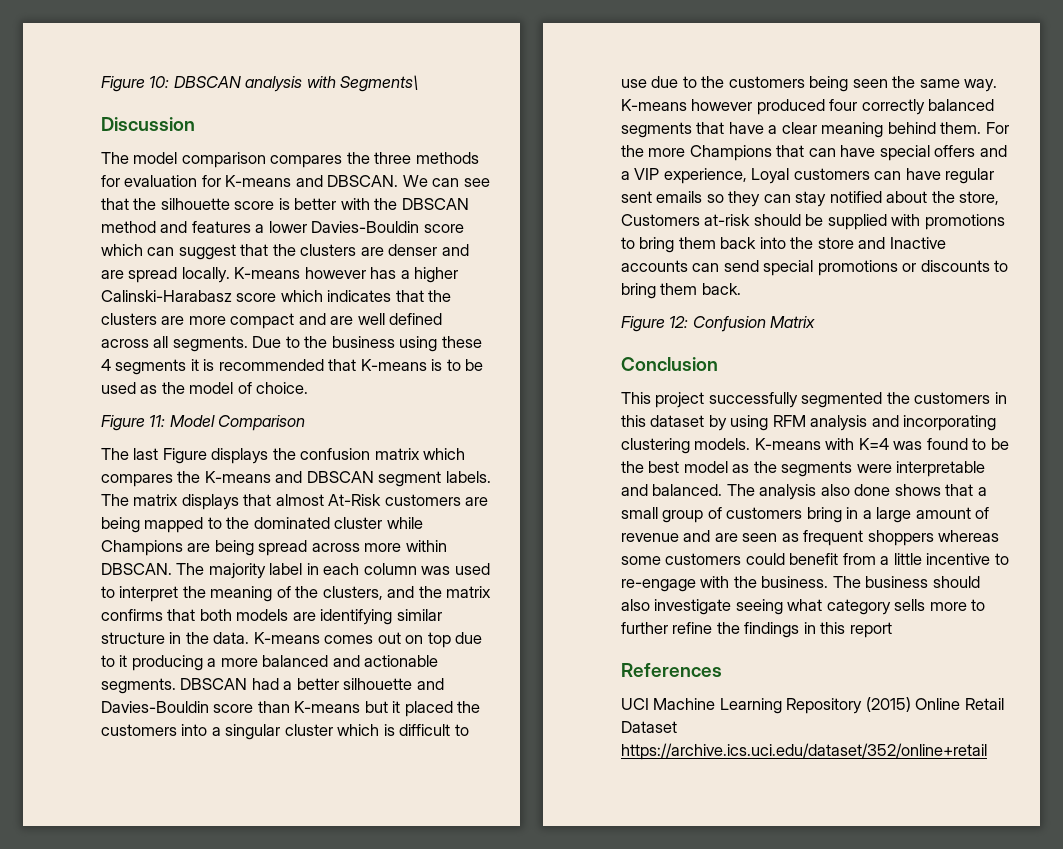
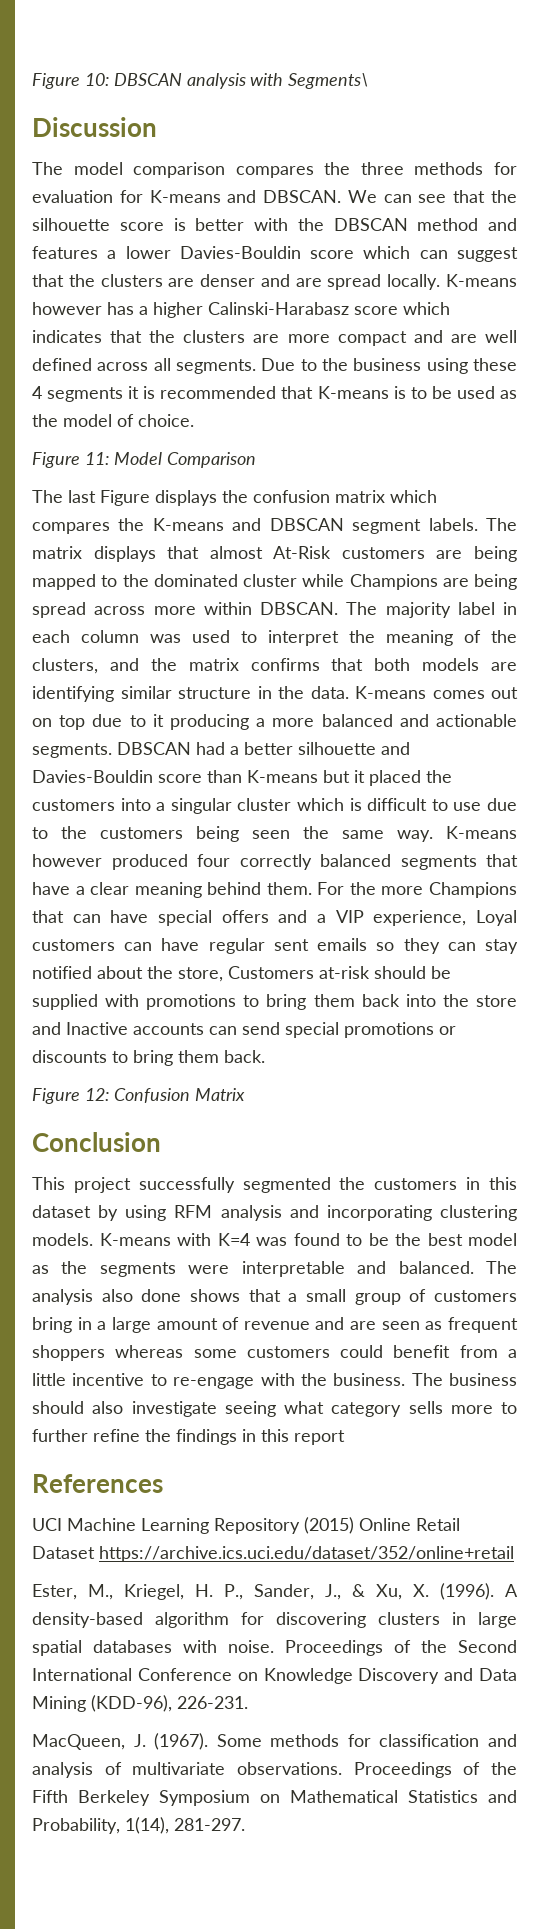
+ Ester, M., Kriegel, H. P., Sander, J., & Xu, X. (1996). A density-based algorithm for discovering clusters in large spatial databases with noise. Proceedings of the Second International Conference on Knowledge Discovery and Data Mining (KDD-96), 226-231.
+ MacQueen, J. (1967). Some methods for classification and analysis of multivariate observations. Proceedings of the Fifth Berkeley Symposium on Mathematical Statistics and Probability, 1(14), 281-297.

